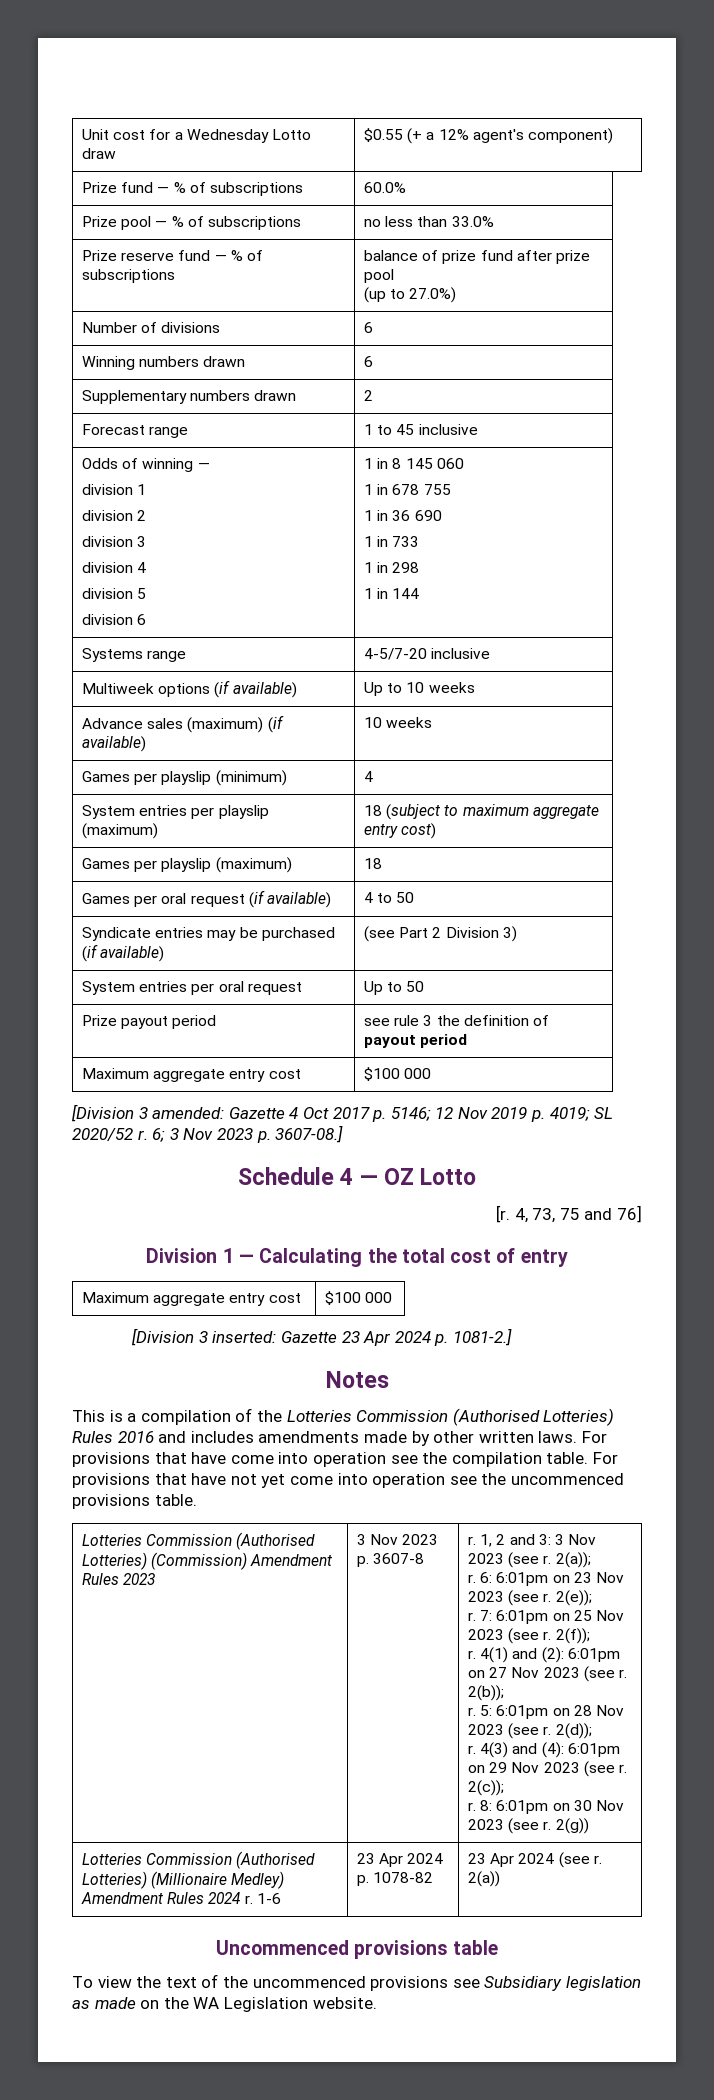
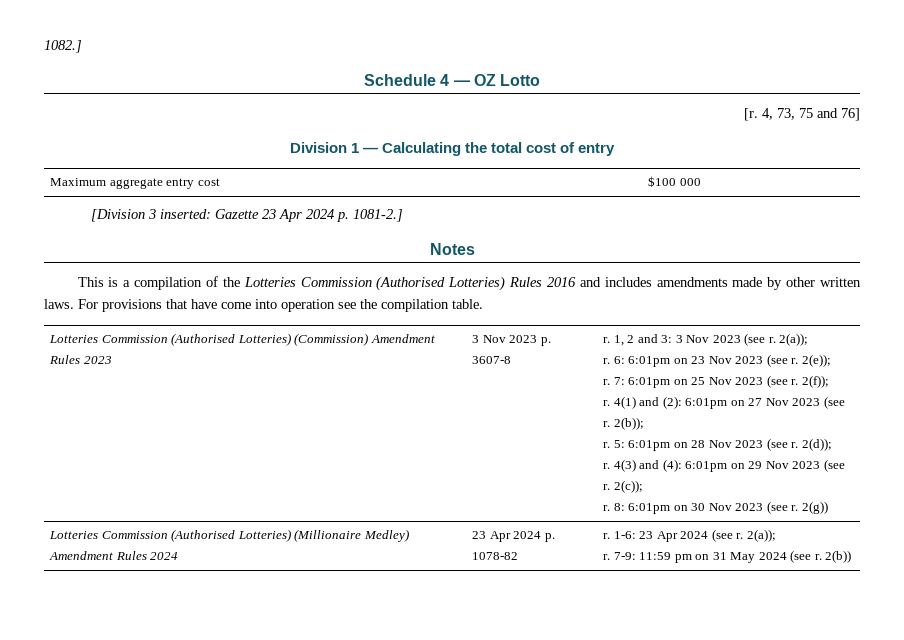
- Unit cost for a Wednesday Lotto draw | $0.55 (+ a 12% agent's component)
- Prize fund — % of subscriptions | 60.0%
- Prize pool — % of subscriptions | no less than 33.0%
- Prize reserve fund — % of subscriptions | balance of prize fund after prize pool
- (up to 27.0%)
- Number of divisions | 6
- Winning numbers drawn | 6
- Supplementary numbers drawn | 2
- Forecast range | 1 to 45 inclusive
- Odds of winning —
- division 1
- division 2
- division 3
- division 4
- division 5
- division 6 | 1 in 8 145 060
- 1 in 678 755
- 1 in 36 690
- 1 in 733
- 1 in 298
- 1 in 144
- Systems range | 4-5/7-20 inclusive
- Multiweek options (if available) | Up to 10 weeks
- Advance sales (maximum) (if available) | 10 weeks
- Games per playslip (minimum) | 4
- System entries per playslip (maximum) | 18 (subject to maximum aggregate entry cost)
- Games per playslip (maximum) | 18
- Games per oral request (if available) | 4 to 50
- Syndicate entries may be purchased (if available) | (see Part 2 Division 3)
- System entries per oral request | Up to 50
- Prize payout period | see rule 3 the definition of payout period
- Maximum aggregate entry cost | $100 000
- [Division 3 amended: Gazette 4 Oct 2017 p. 5146; 12 Nov 2019 p. 4019; SL 2020/52 r. 6; 3 Nov 2023 p. 3607-08.]
+ 1082.]
- For provisions that have not yet come into operation see the uncommenced provisions table.
- Lotteries Commission (Authorised Lotteries) (Millionaire Medley) Amendment Rules 2024 r. 1-6 | 23 Apr 2024 p. 1078-82 | 23 Apr 2024 (see r. 2(a))
- Uncommenced provisions table
- To view the text of the uncommenced provisions see Subsidiary legislation as made on the WA Legislation website.
+ Lotteries Commission (Authorised Lotteries) (Millionaire Medley) Amendment Rules 2024 | 23 Apr 2024 p. 1078-82 | r. 1-6: 23 Apr 2024 (see r. 2(a));
+ r. 7-9: 11:59 pm on 31 May 2024 (see r. 2(b))

